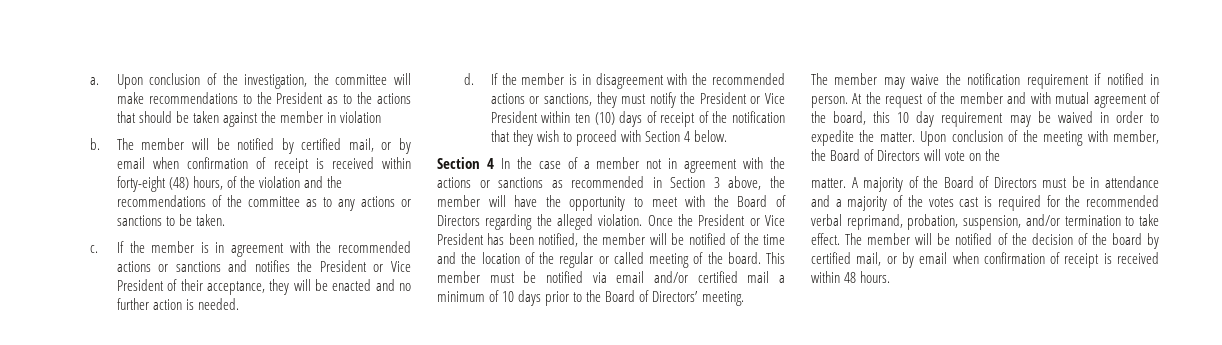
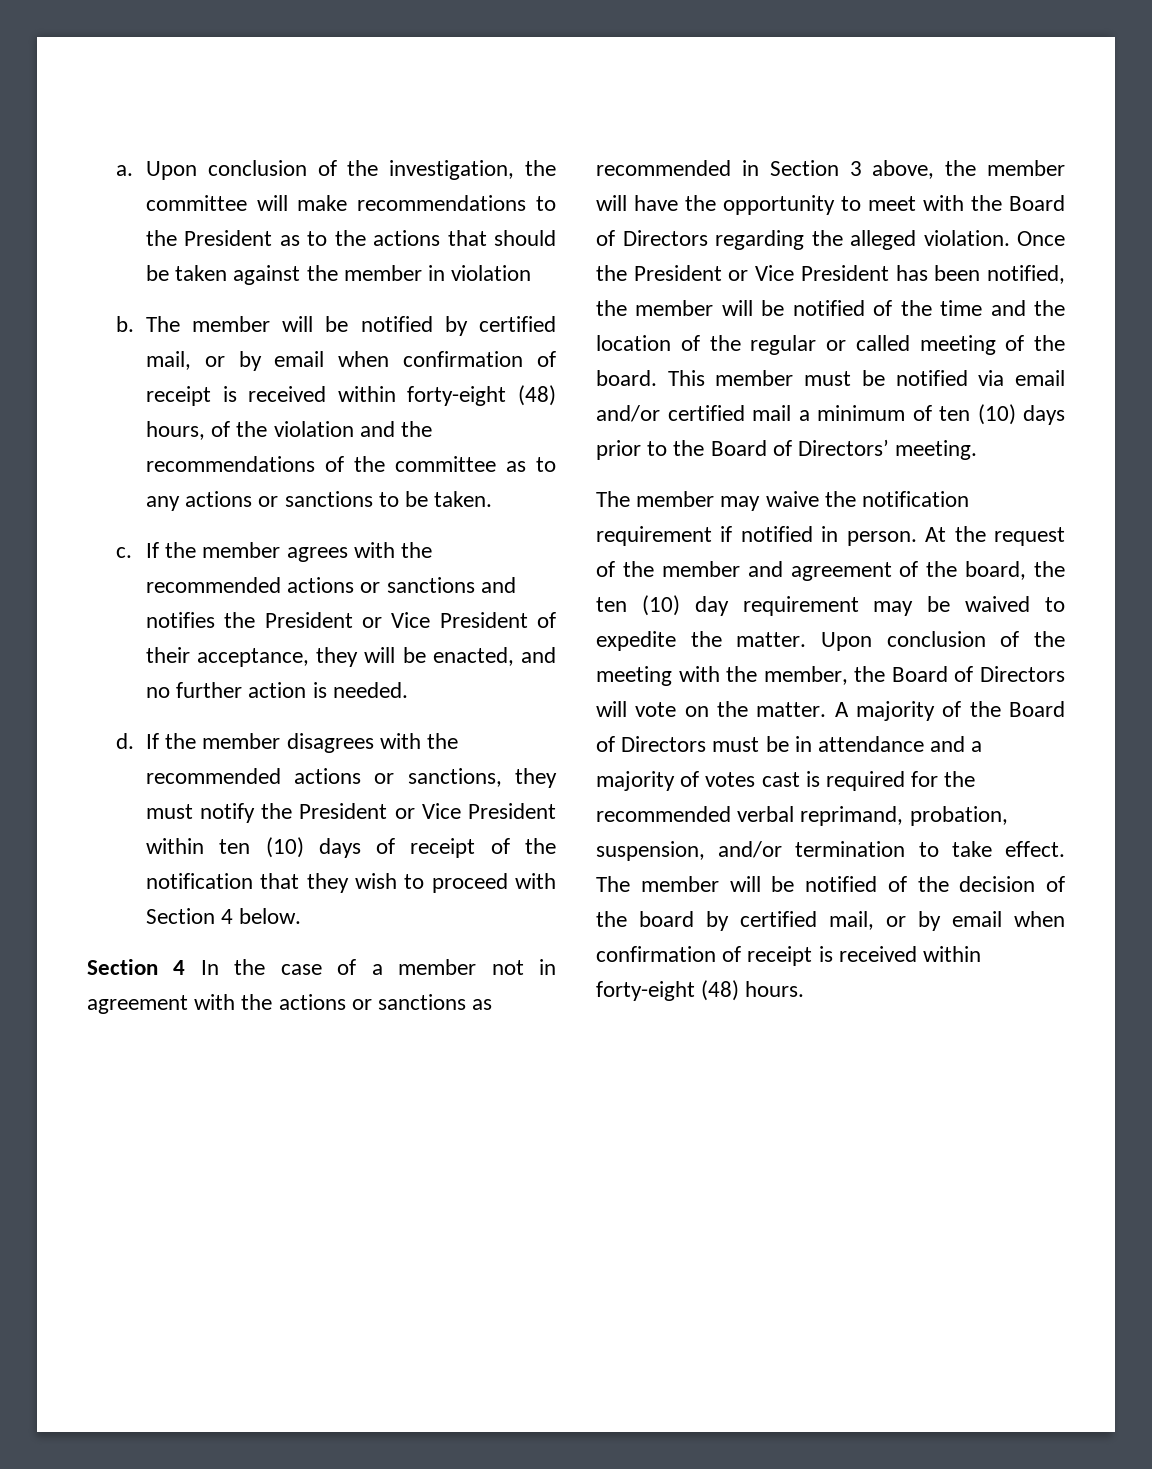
- If the member is in agreement with the recommended actions or sanctions and notifies the President or Vice President of their acceptance, they will be enacted and no further action is needed.
+ If the member agrees with the recommended actions or sanctions and notifies the President or Vice President of their acceptance, they will be enacted, and no further action is needed.
- If the member is in disagreement with the recommended actions or sanctions, they must notify the President or Vice President within ten (10) days of receipt of the notification that they wish to proceed with Section 4 below.
+ If the member disagrees with the recommended actions or sanctions, they must notify the President or Vice President within ten (10) days of receipt of the notification that they wish to proceed with Section 4 below.
- This member must be notified via email and/or certified mail a minimum of 10 days prior to the Board of Directors’ meeting.
+ This member must be notified via email and/or certified mail a minimum of ten (10) days prior to the Board of Directors’ meeting.
- At the request of the member and with mutual agreement of the board, this 10 day requirement may be waived in order to expedite the matter.
+ At the request of the member and agreement of the board, the ten (10) day requirement may be waived to expedite the matter.
- Upon conclusion of the meeting with member, the Board of Directors will vote on the
- matter.
+ Upon conclusion of the meeting with the member, the Board of Directors will vote on the matter.
- A majority of the Board of Directors must be in attendance and a majority of the votes cast is required for the recommended verbal reprimand, probation, suspension, and/or termination to take effect.
+ A majority of the Board of Directors must be in attendance and a majority of votes cast is required for the recommended verbal reprimand, probation, suspension, and/or termination to take effect.
- The member will be notified of the decision of the board by certified mail, or by email when confirmation of receipt is received within 48 hours.
+ The member will be notified of the decision of the board by certified mail, or by email when confirmation of receipt is received within forty-eight (48) hours.

